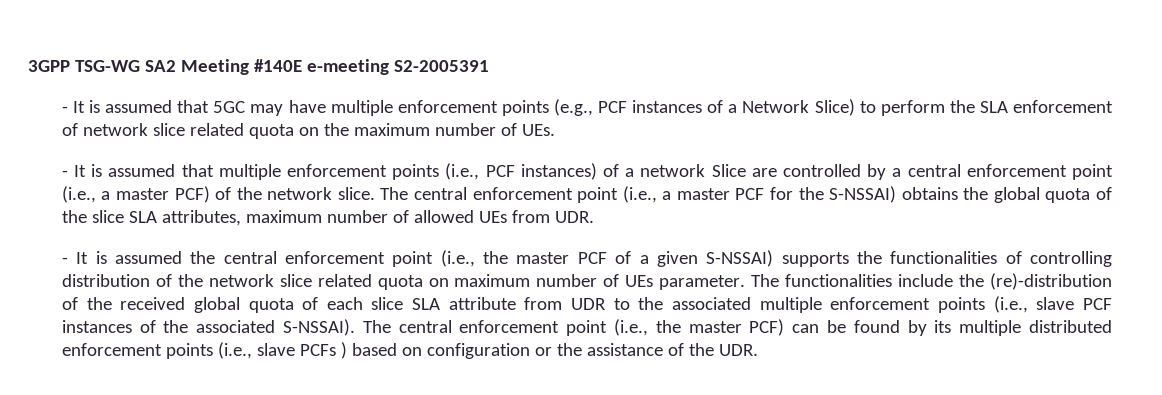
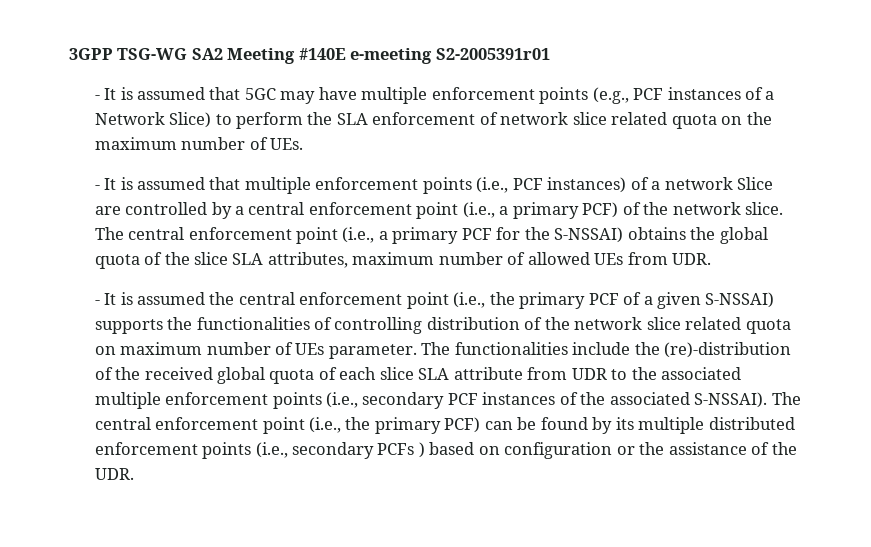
- 3GPP TSG-WG SA2 Meeting #140E e-meeting S2-2005391
+ 3GPP TSG-WG SA2 Meeting #140E e-meeting S2-2005391r01
- - It is assumed that multiple enforcement points (i.e., PCF instances) of a network Slice are controlled by a central enforcement point (i.e., a master PCF) of the network slice.
+ - It is assumed that multiple enforcement points (i.e., PCF instances) of a network Slice are controlled by a central enforcement point (i.e., a primary PCF) of the network slice.
- The central enforcement point (i.e., a master PCF for the S-NSSAI) obtains the global quota of the slice SLA attributes, maximum number of allowed UEs from UDR.
+ The central enforcement point (i.e., a primary PCF for the S-NSSAI) obtains the global quota of the slice SLA attributes, maximum number of allowed UEs from UDR.
- - It is assumed the central enforcement point (i.e., the master PCF of a given S-NSSAI) supports the functionalities of controlling distribution of the network slice related quota on maximum number of UEs parameter.
+ - It is assumed the central enforcement point (i.e., the primary PCF of a given S-NSSAI) supports the functionalities of controlling distribution of the network slice related quota on maximum number of UEs parameter.
- The functionalities include the (re)-distribution of the received global quota of each slice SLA attribute from UDR to the associated multiple enforcement points (i.e., slave PCF instances of the associated S-NSSAI).
+ The functionalities include the (re)-distribution of the received global quota of each slice SLA attribute from UDR to the associated multiple enforcement points (i.e., secondary PCF instances of the associated S-NSSAI).
- The central enforcement point (i.e., the master PCF) can be found by its multiple distributed enforcement points (i.e., slave PCFs ) based on configuration or the assistance of the UDR.
+ The central enforcement point (i.e., the primary PCF) can be found by its multiple distributed enforcement points (i.e., secondary PCFs ) based on configuration or the assistance of the UDR.

